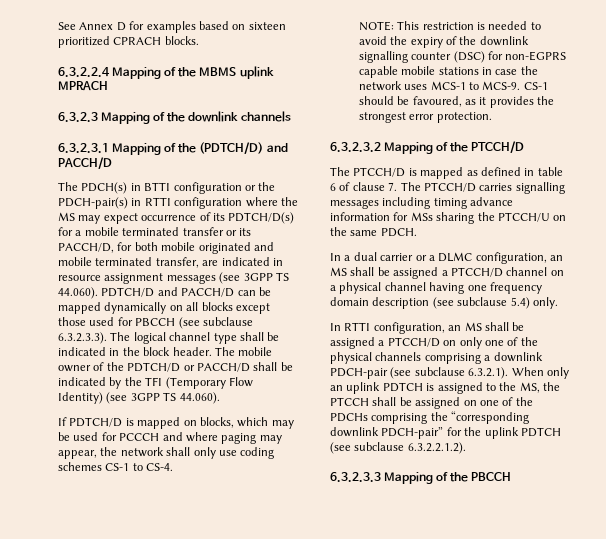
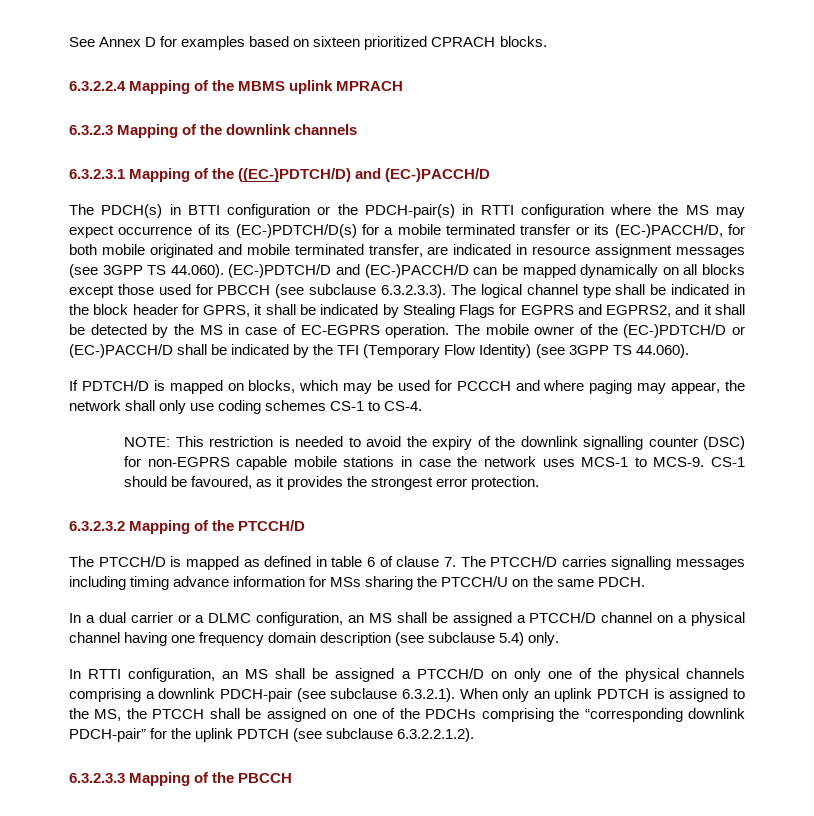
- 6.3.2.3.1 Mapping of the (PDTCH/D) and PACCH/D
+ 6.3.2.3.1 Mapping of the ((EC-)PDTCH/D) and (EC-)PACCH/D
- The PDCH(s) in BTTI configuration or the PDCH-pair(s) in RTTI configuration where the MS may expect occurrence of its PDTCH/D(s) for a mobile terminated transfer or its PACCH/D, for both mobile originated and mobile terminated transfer, are indicated in resource assignment messages (see 3GPP TS 44.060). PDTCH/D and PACCH/D can be mapped dynamically on all blocks except those used for PBCCH (see subclause 6.3.2.3.3). The logical channel type shall be indicated in the block header.
+ The PDCH(s) in BTTI configuration or the PDCH-pair(s) in RTTI configuration where the MS may expect occurrence of its (EC-)PDTCH/D(s) for a mobile terminated transfer or its (EC-)PACCH/D, for both mobile originated and mobile terminated transfer, are indicated in resource assignment messages (see 3GPP TS 44.060). (EC-)PDTCH/D and (EC-)PACCH/D can be mapped dynamically on all blocks except those used for PBCCH (see subclause 6.3.2.3.3). The logical channel type shall be indicated in the block header for GPRS, it shall be indicated by Stealing Flags for EGPRS and EGPRS2, and it shall be detected by the MS in case of EC-EGPRS operation.
- The mobile owner of the PDTCH/D or PACCH/D shall be indicated by the TFI (Temporary Flow Identity) (see 3GPP TS 44.060).
+ The mobile owner of the (EC-)PDTCH/D or (EC-)PACCH/D shall be indicated by the TFI (Temporary Flow Identity) (see 3GPP TS 44.060).

